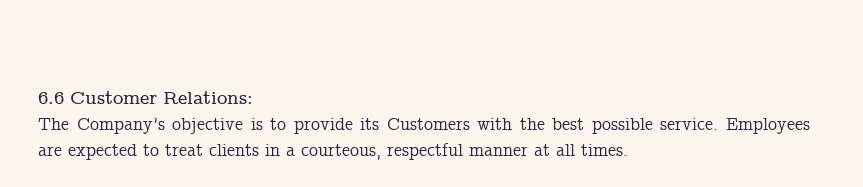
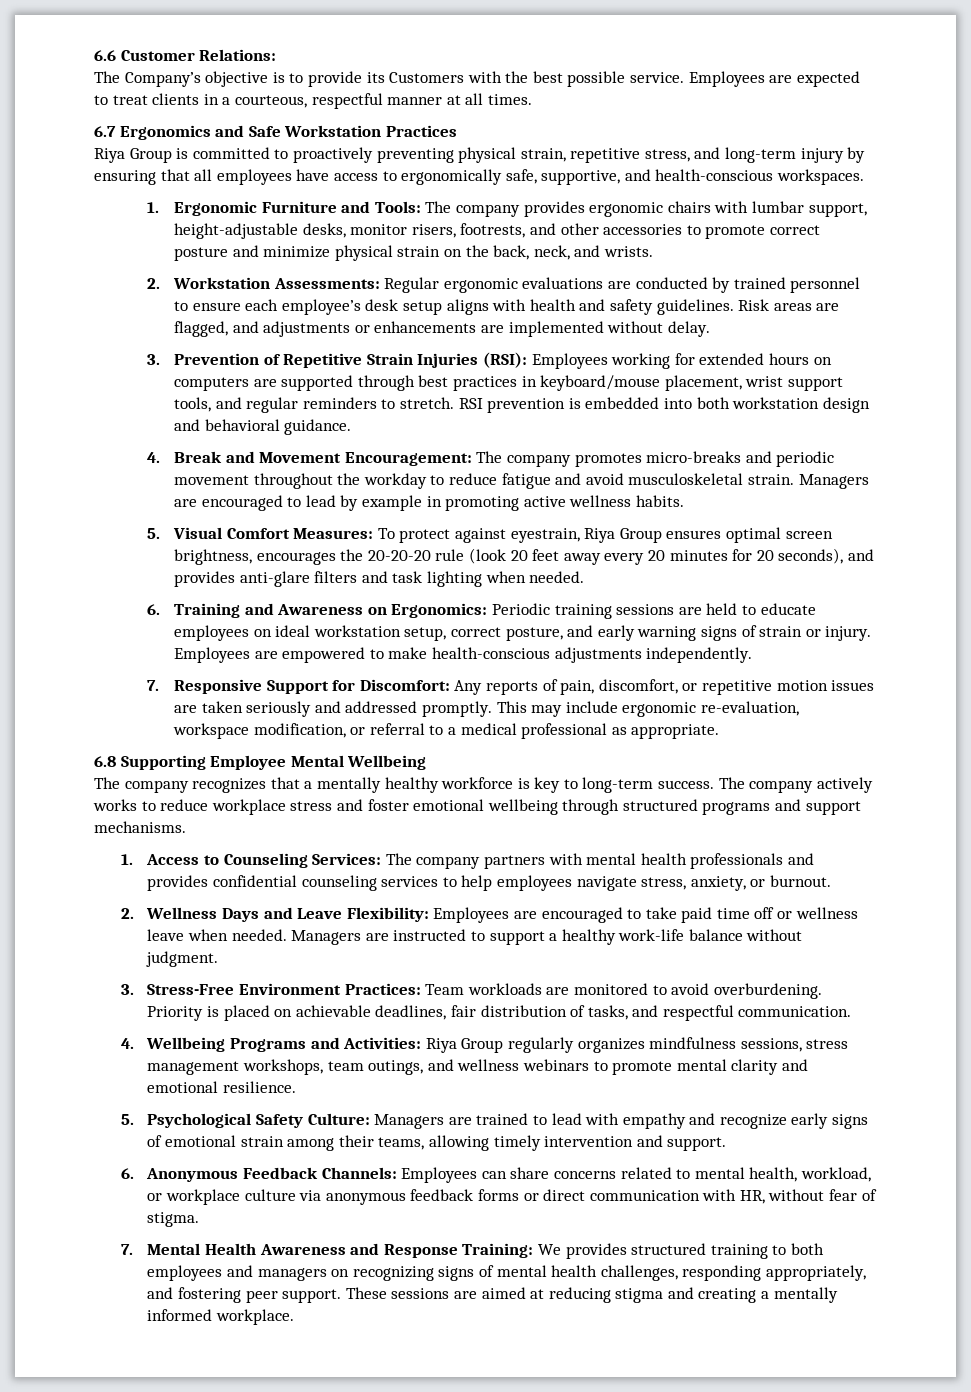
+ 6.7 Ergonomics and Safe Workstation Practices
+ Riya Group is committed to proactively preventing physical strain, repetitive stress, and long-term injury by ensuring that all employees have access to ergonomically safe, supportive, and health-conscious workspaces.
+ 1. Ergonomic Furniture and Tools: The company provides ergonomic chairs with lumbar support, height-adjustable desks, monitor risers, footrests, and other accessories to promote correct posture and minimize physical strain on the back, neck, and wrists.
+ 2. Workstation Assessments: Regular ergonomic evaluations are conducted by trained personnel to ensure each employee’s desk setup aligns with health and safety guidelines. Risk areas are flagged, and adjustments or enhancements are implemented without delay.
+ 3. Prevention of Repetitive Strain Injuries (RSI): Employees working for extended hours on computers are supported through best practices in keyboard/mouse placement, wrist support tools, and regular reminders to stretch. RSI prevention is embedded into both workstation design and behavioral guidance.
+ 4. Break and Movement Encouragement: The company promotes micro-breaks and periodic movement throughout the workday to reduce fatigue and avoid musculoskeletal strain. Managers are encouraged to lead by example in promoting active wellness habits.
+ 5. Visual Comfort Measures: To protect against eyestrain, Riya Group ensures optimal screen brightness, encourages the 20-20-20 rule (look 20 feet away every 20 minutes for 20 seconds), and provides anti-glare filters and task lighting when needed.
+ 6. Training and Awareness on Ergonomics: Periodic training sessions are held to educate employees on ideal workstation setup, correct posture, and early warning signs of strain or injury. Employees are empowered to make health-conscious adjustments independently.
+ 7. Responsive Support for Discomfort: Any reports of pain, discomfort, or repetitive motion issues are taken seriously and addressed promptly. This may include ergonomic re-evaluation, workspace modification, or referral to a medical professional as appropriate.
+ 6.8 Supporting Employee Mental Wellbeing
+ The company recognizes that a mentally healthy workforce is key to long-term success. The company actively works to reduce workplace stress and foster emotional wellbeing through structured programs and support mechanisms.
+ 1. Access to Counseling Services: The company partners with mental health professionals and provides confidential counseling services to help employees navigate stress, anxiety, or burnout.
+ 2. Wellness Days and Leave Flexibility: Employees are encouraged to take paid time off or wellness leave when needed. Managers are instructed to support a healthy work-life balance without judgment.
+ 3. Stress-Free Environment Practices: Team workloads are monitored to avoid overburdening. Priority is placed on achievable deadlines, fair distribution of tasks, and respectful communication.
+ 4. Wellbeing Programs and Activities: Riya Group regularly organizes mindfulness sessions, stress management workshops, team outings, and wellness webinars to promote mental clarity and emotional resilience.
+ 5. Psychological Safety Culture: Managers are trained to lead with empathy and recognize early signs of emotional strain among their teams, allowing timely intervention and support.
+ 6. Anonymous Feedback Channels: Employees can share concerns related to mental health, workload, or workplace culture via anonymous feedback forms or direct communication with HR, without fear of stigma.
+ 7. Mental Health Awareness and Response Training: We provides structured training to both employees and managers on recognizing signs of mental health challenges, responding appropriately, and fostering peer support. These sessions are aimed at reducing stigma and creating a mentally informed workplace.

